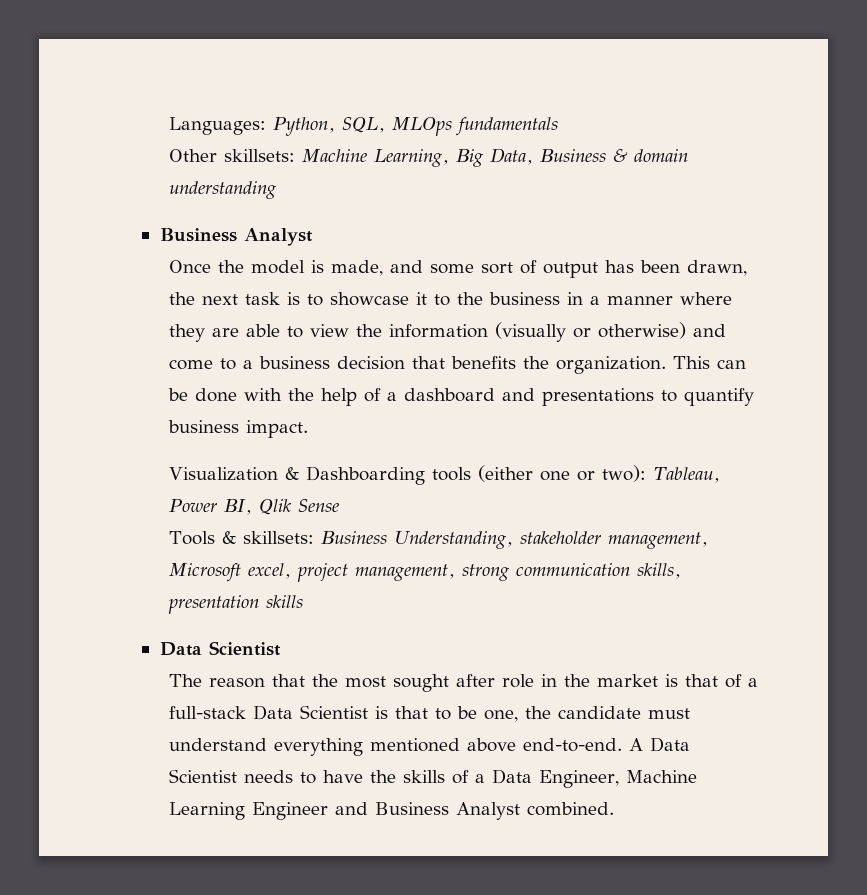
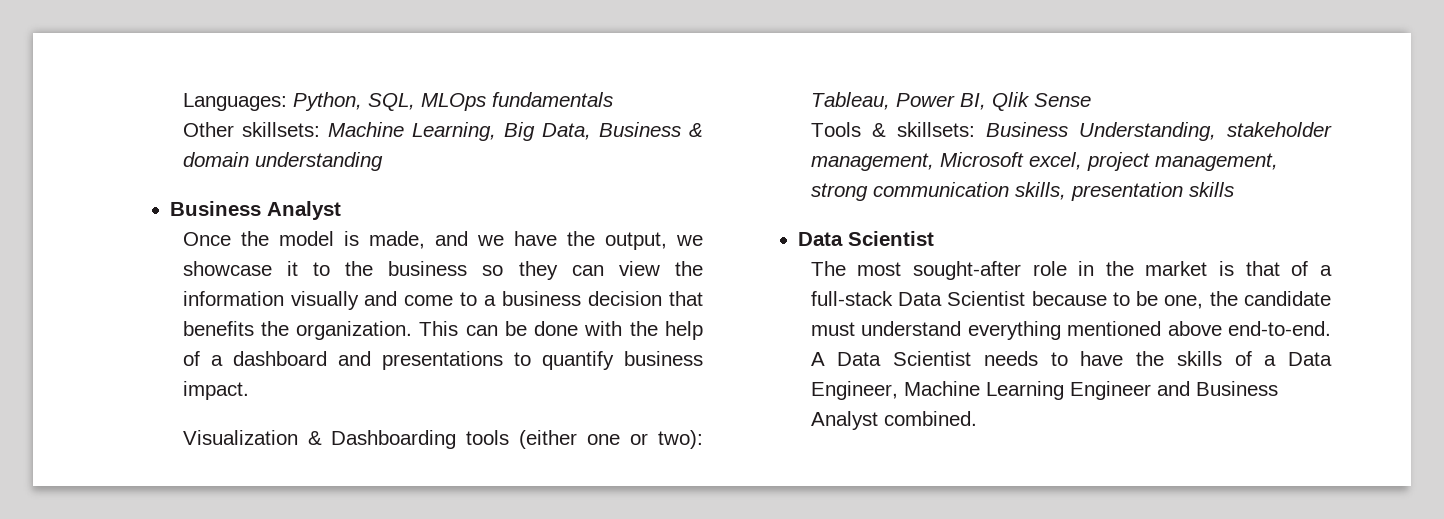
- Once the model is made, and some sort of output has been drawn, the next task is to showcase it to the business in a manner where they are able to view the information (visually or otherwise) and come to a business decision that benefits the organization.
+ Once the model is made, and we have the output, we showcase it to the business so they can view the information visually and come to a business decision that benefits the organization.
- The reason that the most sought after role in the market is that of a full-stack Data Scientist is that to be one, the candidate must understand everything mentioned above end-to-end.
+ The most sought-after role in the market is that of a full-stack Data Scientist because to be one, the candidate must understand everything mentioned above end-to-end.

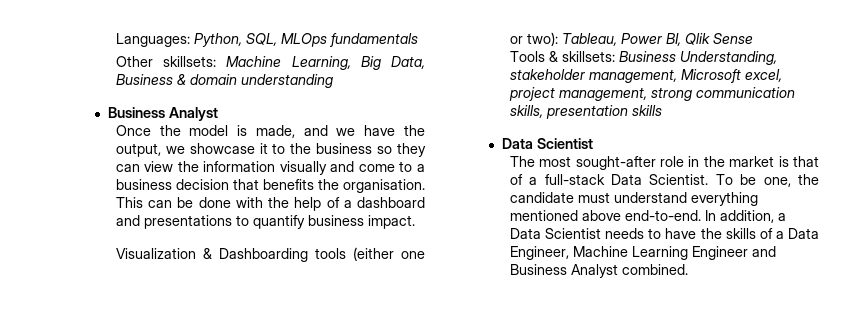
- Once the model is made, and we have the output, we showcase it to the business so they can view the information visually and come to a business decision that benefits the organization.
+ Once the model is made, and we have the output, we showcase it to the business so they can view the information visually and come to a business decision that benefits the organisation.
- The most sought-after role in the market is that of a full-stack Data Scientist because to be one, the candidate must understand everything mentioned above end-to-end.
+ The most sought-after role in the market is that of a full-stack Data Scientist. To be one, the candidate must understand everything mentioned above end-to-end.
- A Data Scientist needs to have the skills of a Data Engineer, Machine Learning Engineer and Business Analyst combined.
+ In addition, a Data Scientist needs to have the skills of a Data Engineer, Machine Learning Engineer and Business Analyst combined.

